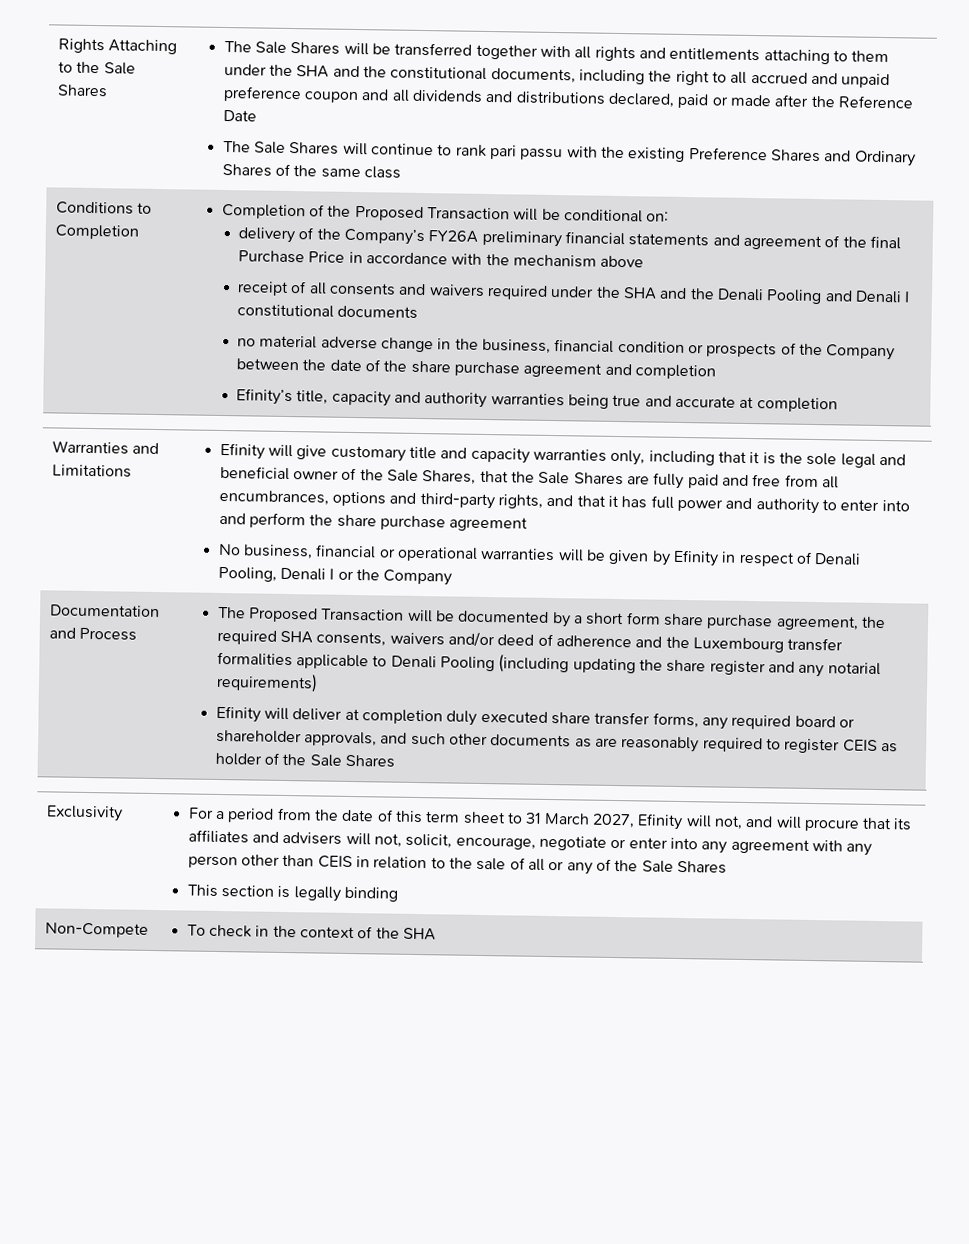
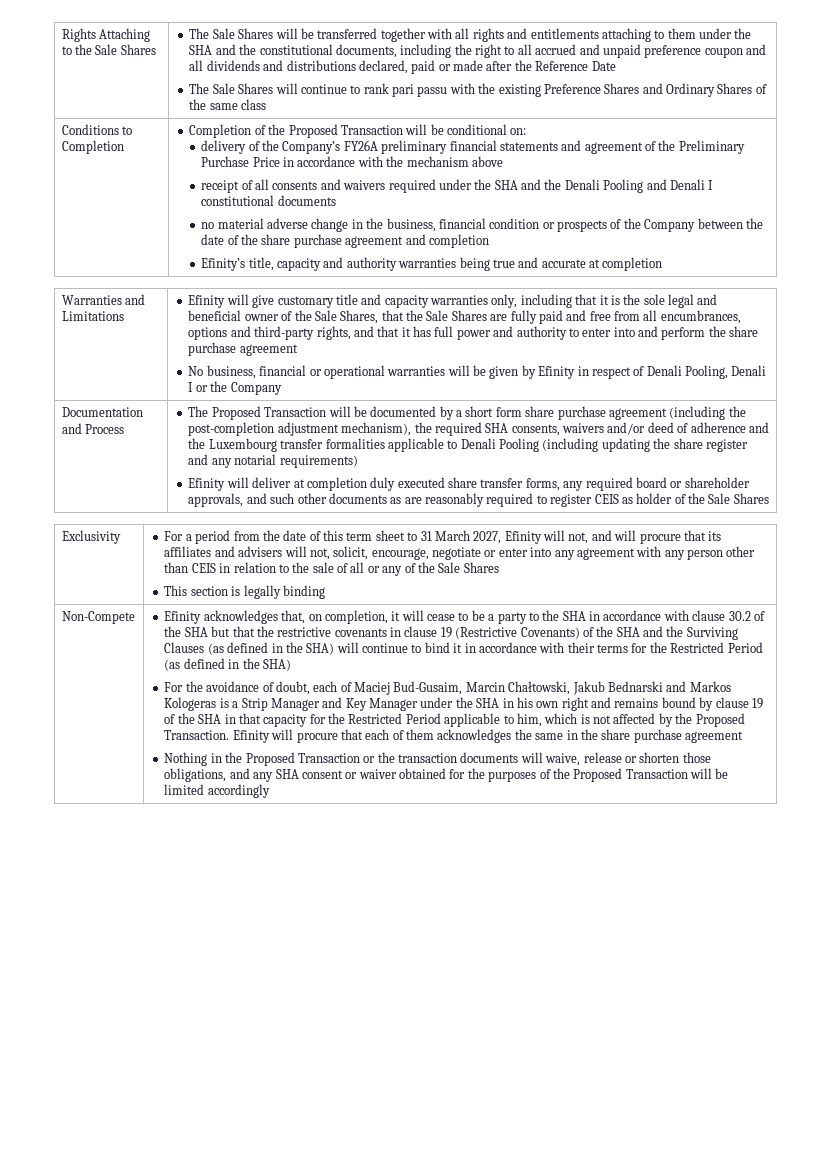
- delivery of the Company’s FY26A preliminary financial statements and agreement of the final Purchase Price in accordance with the mechanism above
+ delivery of the Company’s FY26A preliminary financial statements and agreement of the Preliminary Purchase Price in accordance with the mechanism above
- The Proposed Transaction will be documented by a short form share purchase agreement, the required SHA consents, waivers and/or deed of adherence and the Luxembourg transfer formalities applicable to Denali Pooling (including updating the share register and any notarial requirements)
+ The Proposed Transaction will be documented by a short form share purchase agreement (including the post-completion adjustment mechanism), the required SHA consents, waivers and/or deed of adherence and the Luxembourg transfer formalities applicable to Denali Pooling (including updating the share register and any notarial requirements)
- To check in the context of the SHA
+ Efinity acknowledges that, on completion, it will cease to be a party to the SHA in accordance with clause 30.2 of the SHA but that the restrictive covenants in clause 19 (Restrictive Covenants) of the SHA and the Surviving Clauses (as defined in the SHA) will continue to bind it in accordance with their terms for the Restricted Period (as defined in the SHA)
+ For the avoidance of doubt, each of Maciej Bud-Gusaim, Marcin Chałtowski, Jakub Bednarski and Markos Kologeras is a Strip Manager and Key Manager under the SHA in his own right and remains bound by clause 19 of the SHA in that capacity for the Restricted Period applicable to him, which is not affected by the Proposed Transaction. Efinity will procure that each of them acknowledges the same in the share purchase agreement
+ Nothing in the Proposed Transaction or the transaction documents will waive, release or shorten those obligations, and any SHA consent or waiver obtained for the purposes of the Proposed Transaction will be limited accordingly

